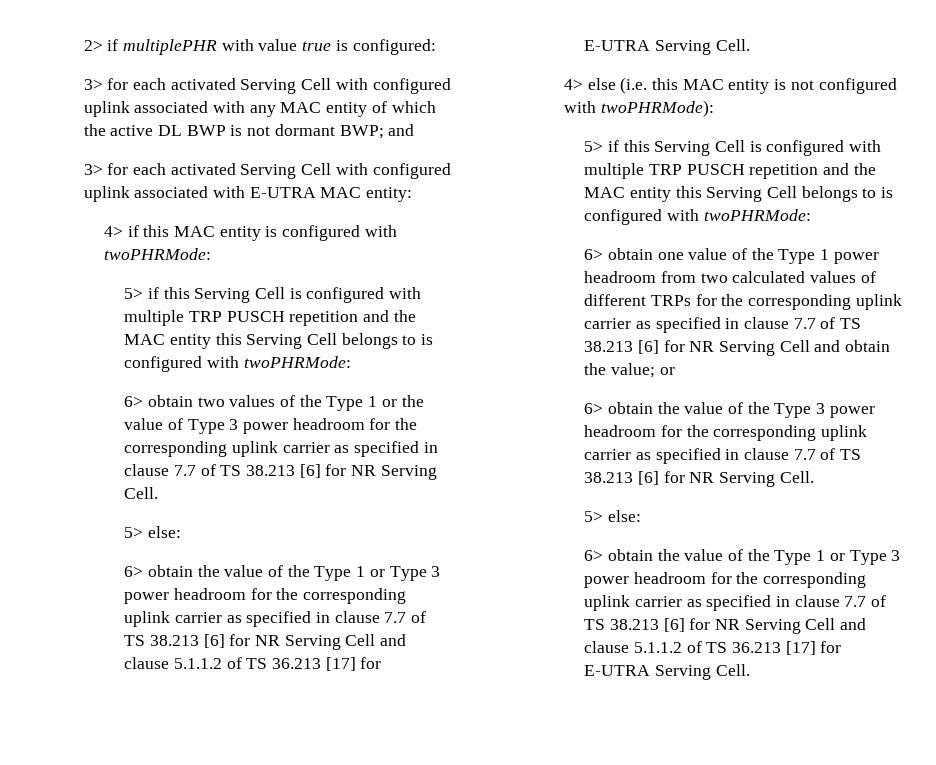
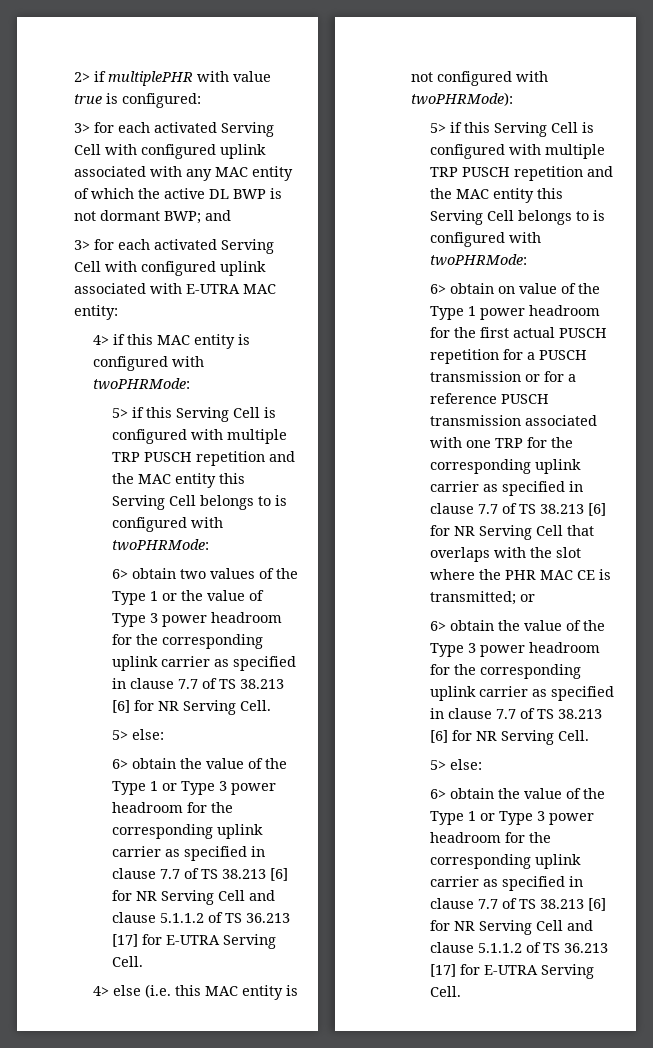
- 6> obtain one value of the Type 1 power headroom from two calculated values of different TRPs for the corresponding uplink carrier as specified in clause 7.7 of TS 38.213 [6] for NR Serving Cell and obtain the value; or
+ 6> obtain on value of the Type 1 power headroom for the first actual PUSCH repetition for a PUSCH transmission or for a reference PUSCH transmission associated with one TRP for the corresponding uplink carrier as specified in clause 7.7 of TS 38.213 [6] for NR Serving Cell that overlaps with the slot where the PHR MAC CE is transmitted; or

